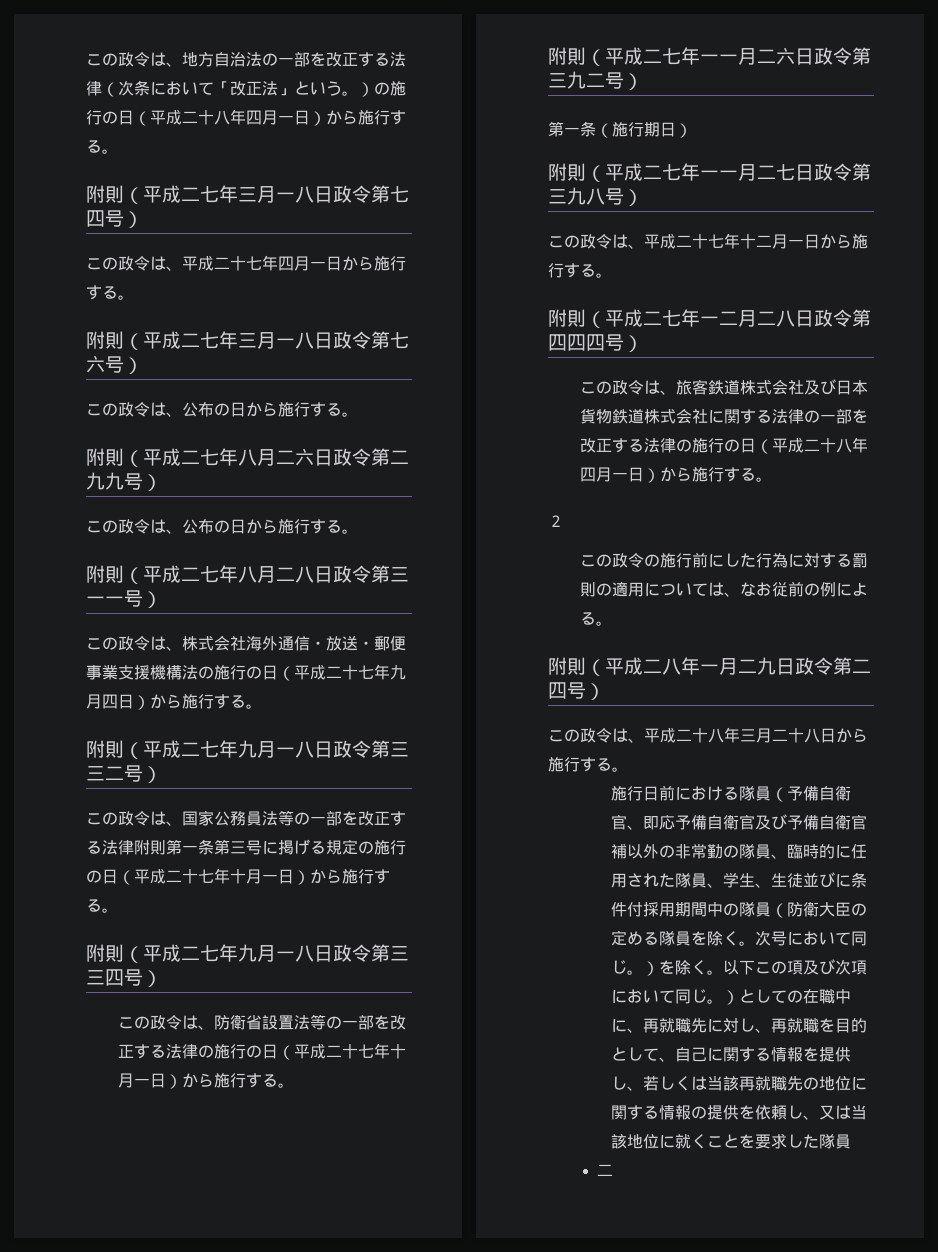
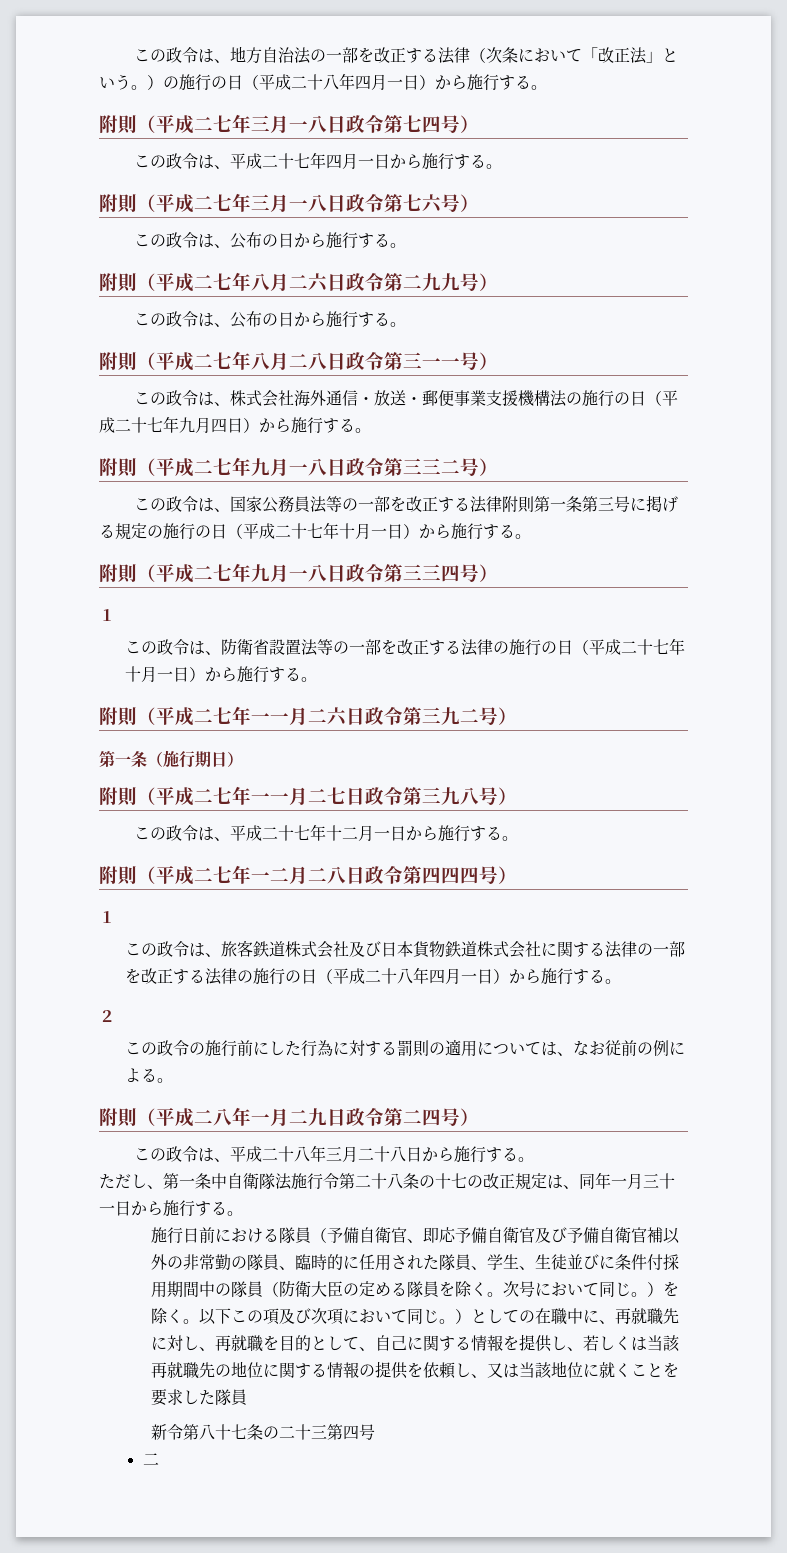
  附則（平成二七年九月一八日政令第三三四号）
+ １
  附則（平成二七年一二月二八日政令第四四四号）
+ １
+ ただし、第一条中自衛隊法施行令第二十八条の十七の改正規定は、同年一月三十一日から施行する。
+ 新令第八十七条の二十三第四号

